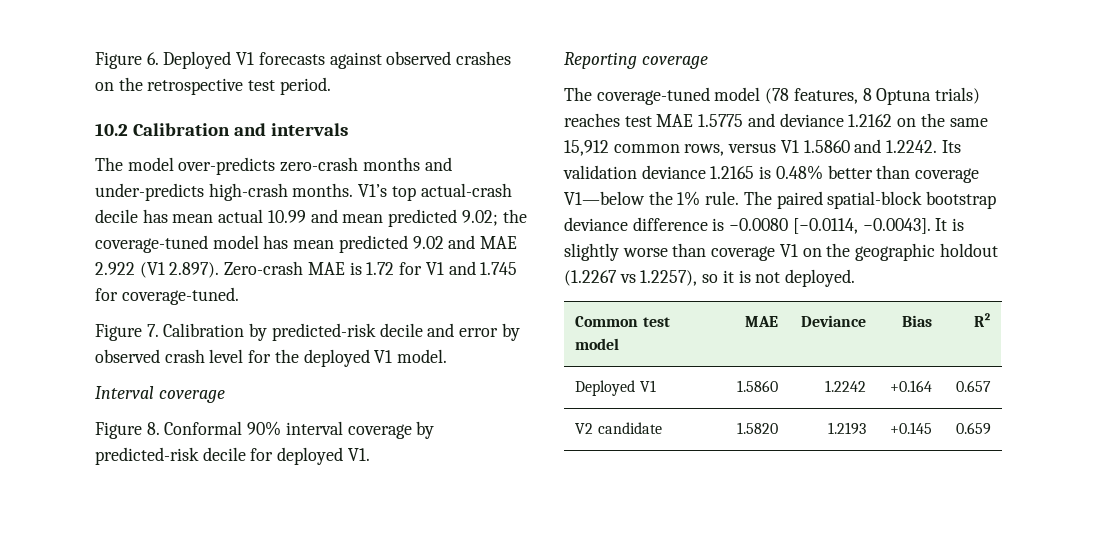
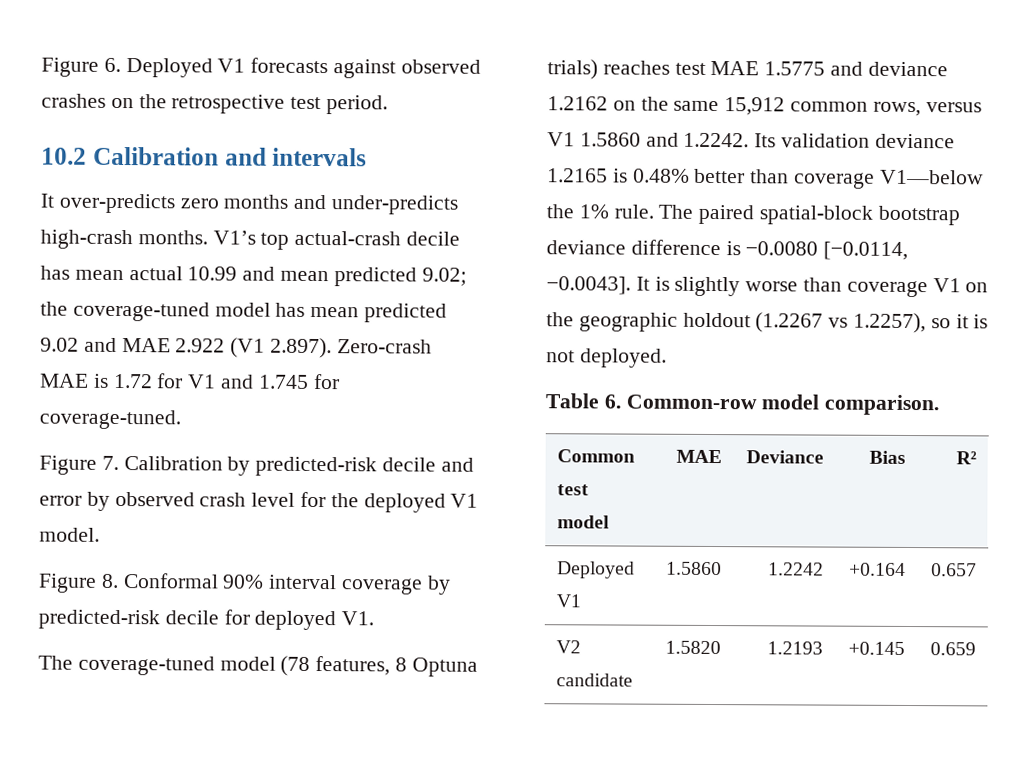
- The model over-predicts zero-crash months and under-predicts high-crash months.
+ It over-predicts zero months and under-predicts high-crash months.
- Interval coverage
- Reporting coverage
+ Table 6. Common-row model comparison.

